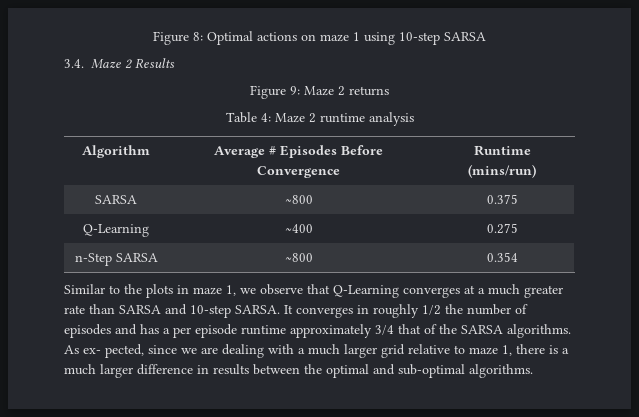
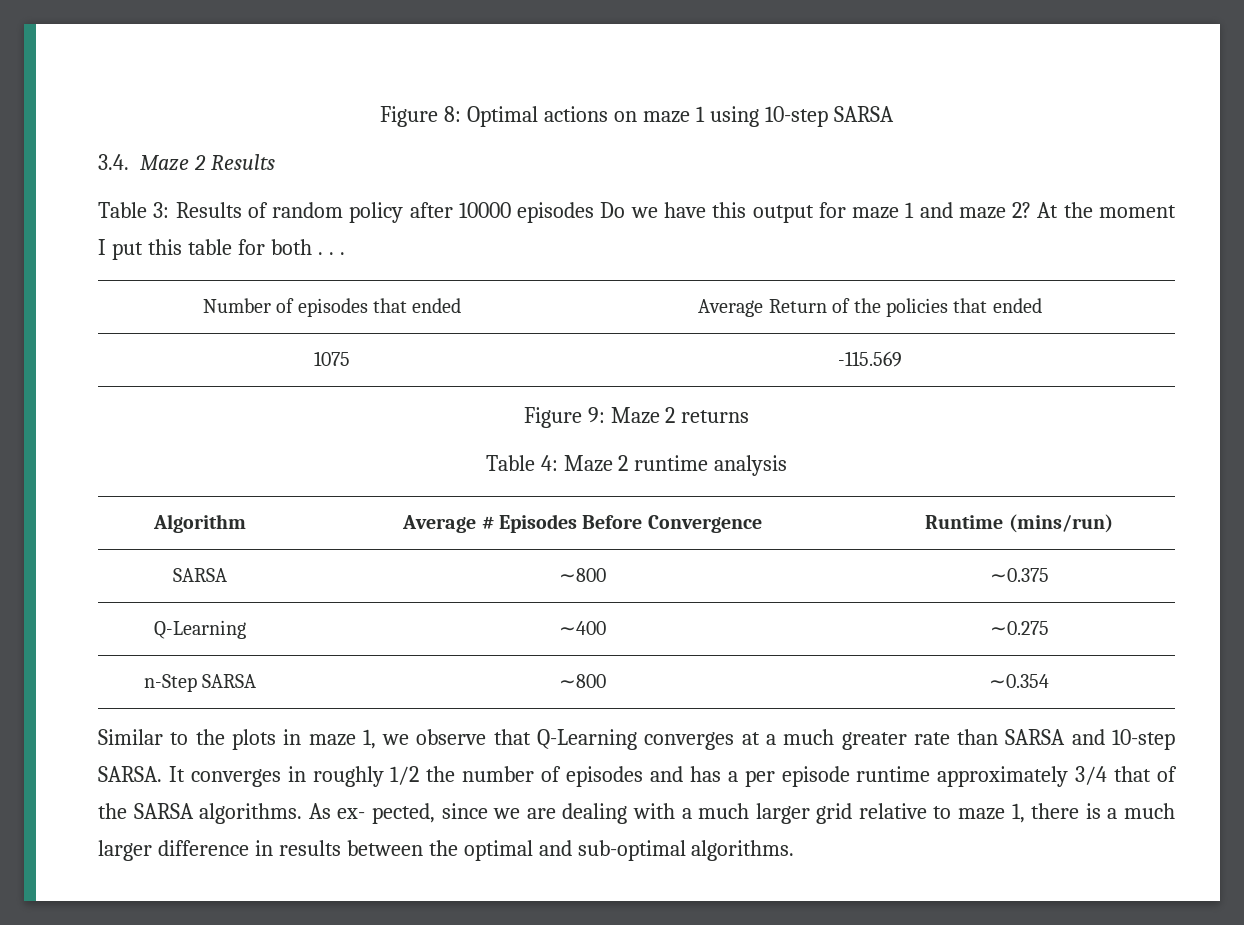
+ Table 3: Results of random policy after 10000 episodes Do we have this output for maze 1 and maze 2? At the moment I put this table for both . . .
+ Number of episodes that ended | Average Return of the policies that ended
+ 1075 | -115.569
- SARSA | ∼800 | 0.375
+ SARSA | ∼800 | ∼0.375
- Q-Learning | ∼400 | 0.275
+ Q-Learning | ∼400 | ∼0.275
- n-Step SARSA | ∼800 | 0.354
+ n-Step SARSA | ∼800 | ∼0.354

